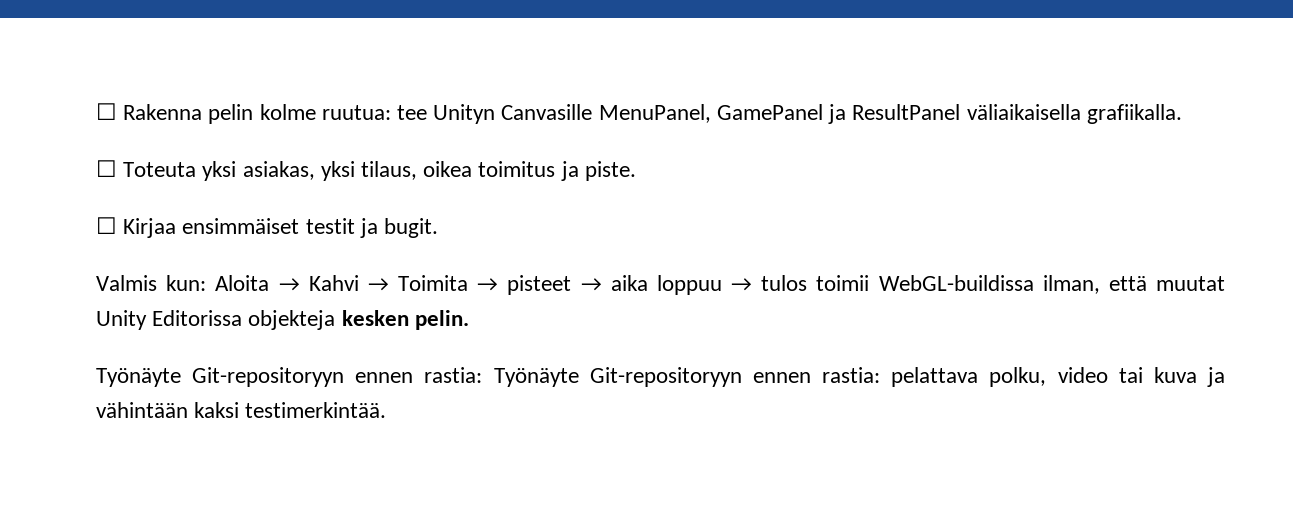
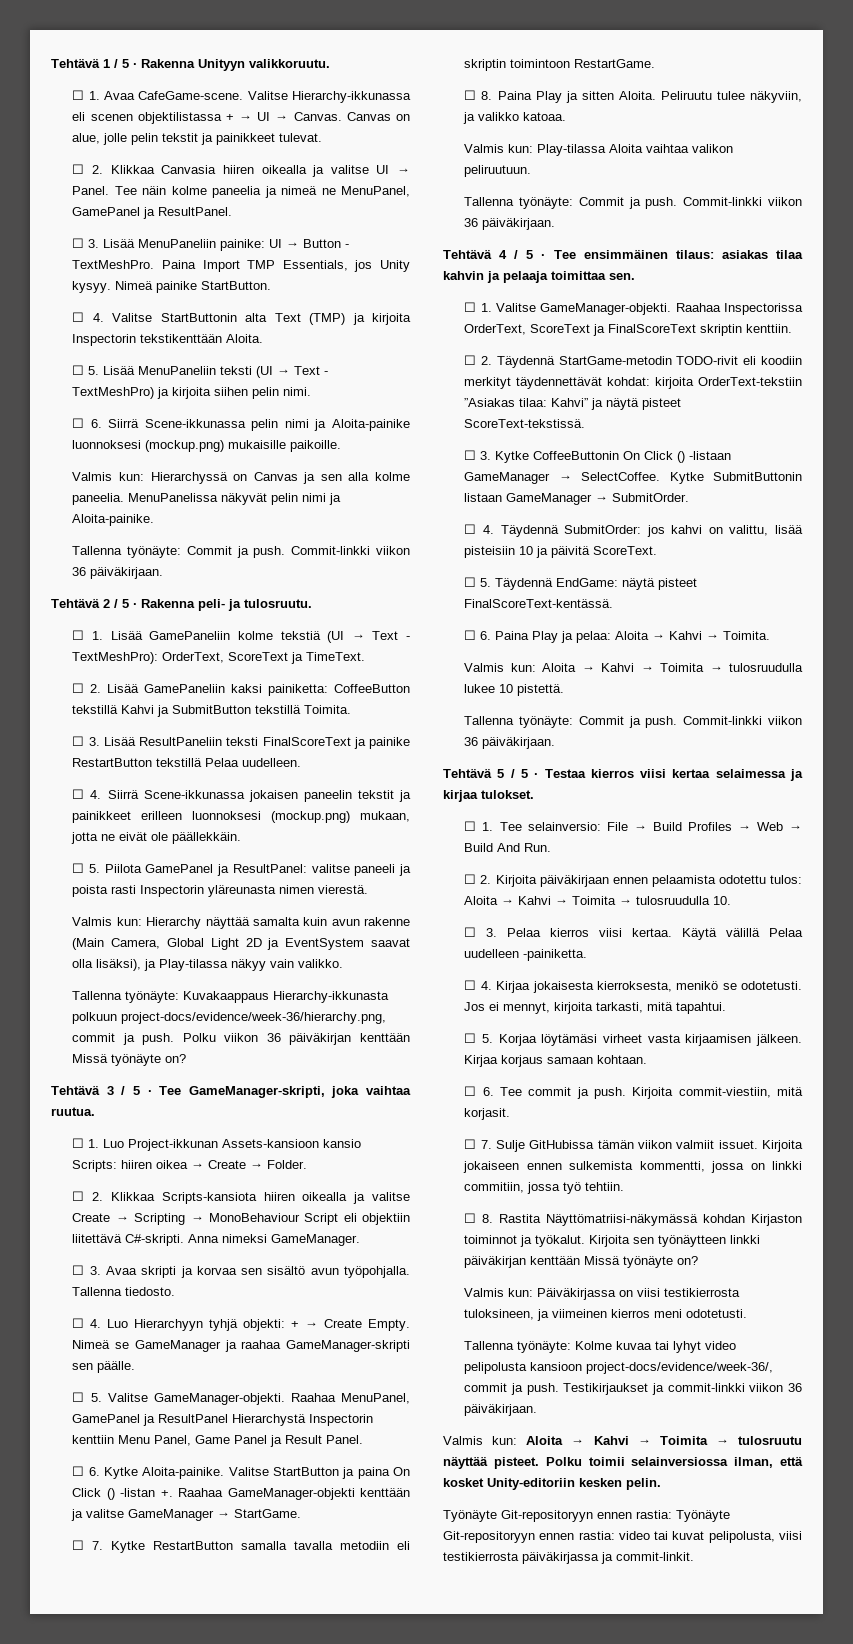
- ☐ Rakenna pelin kolme ruutua: tee Unityn Canvasille MenuPanel, GamePanel ja ResultPanel väliaikaisella grafiikalla.
- ☐ Toteuta yksi asiakas, yksi tilaus, oikea toimitus ja piste.
- ☐ Kirjaa ensimmäiset testit ja bugit.
- Valmis kun: Aloita → Kahvi → Toimita → pisteet → aika loppuu → tulos toimii WebGL-buildissa ilman, että muutat Unity Editorissa objekteja kesken pelin.
+ Tehtävä 1 / 5 · Rakenna Unityyn valikkoruutu.
+ ☐ 1. Avaa CafeGame-scene. Valitse Hierarchy-ikkunassa eli scenen objektilistassa + → UI → Canvas. Canvas on alue, jolle pelin tekstit ja painikkeet tulevat.
+ ☐ 2. Klikkaa Canvasia hiiren oikealla ja valitse UI → Panel. Tee näin kolme paneelia ja nimeä ne MenuPanel, GamePanel ja ResultPanel.
+ ☐ 3. Lisää MenuPaneliin painike: UI → Button - TextMeshPro. Paina Import TMP Essentials, jos Unity kysyy. Nimeä painike StartButton.
+ ☐ 4. Valitse StartButtonin alta Text (TMP) ja kirjoita Inspectorin tekstikenttään Aloita.
+ ☐ 5. Lisää MenuPaneliin teksti (UI → Text - TextMeshPro) ja kirjoita siihen pelin nimi.
+ ☐ 6. Siirrä Scene-ikkunassa pelin nimi ja Aloita-painike luonnoksesi (mockup.png) mukaisille paikoille.
+ Valmis kun: Hierarchyssä on Canvas ja sen alla kolme paneelia. MenuPanelissa näkyvät pelin nimi ja Aloita-painike.
+ Tallenna työnäyte: Commit ja push. Commit-linkki viikon 36 päiväkirjaan.
+ Tehtävä 2 / 5 · Rakenna peli- ja tulosruutu.
+ ☐ 1. Lisää GamePaneliin kolme tekstiä (UI → Text - TextMeshPro): OrderText, ScoreText ja TimeText.
+ ☐ 2. Lisää GamePaneliin kaksi painiketta: CoffeeButton tekstillä Kahvi ja SubmitButton tekstillä Toimita.
+ ☐ 3. Lisää ResultPaneliin teksti FinalScoreText ja painike RestartButton tekstillä Pelaa uudelleen.
+ ☐ 4. Siirrä Scene-ikkunassa jokaisen paneelin tekstit ja painikkeet erilleen luonnoksesi (mockup.png) mukaan, jotta ne eivät ole päällekkäin.
+ ☐ 5. Piilota GamePanel ja ResultPanel: valitse paneeli ja poista rasti Inspectorin yläreunasta nimen vierestä.
+ Valmis kun: Hierarchy näyttää samalta kuin avun rakenne (Main Camera, Global Light 2D ja EventSystem saavat olla lisäksi), ja Play-tilassa näkyy vain valikko.
+ Tallenna työnäyte: Kuvakaappaus Hierarchy-ikkunasta polkuun project-docs/evidence/week-36/hierarchy.png, commit ja push. Polku viikon 36 päiväkirjan kenttään Missä työnäyte on?
+ Tehtävä 3 / 5 · Tee GameManager-skripti, joka vaihtaa ruutua.
+ ☐ 1. Luo Project-ikkunan Assets-kansioon kansio Scripts: hiiren oikea → Create → Folder.
+ ☐ 2. Klikkaa Scripts-kansiota hiiren oikealla ja valitse Create → Scripting → MonoBehaviour Script eli objektiin liitettävä C#-skripti. Anna nimeksi GameManager.
+ ☐ 3. Avaa skripti ja korvaa sen sisältö avun työpohjalla. Tallenna tiedosto.
+ ☐ 4. Luo Hierarchyyn tyhjä objekti: + → Create Empty. Nimeä se GameManager ja raahaa GameManager-skripti sen päälle.
+ ☐ 5. Valitse GameManager-objekti. Raahaa MenuPanel, GamePanel ja ResultPanel Hierarchystä Inspectorin kenttiin Menu Panel, Game Panel ja Result Panel.
+ ☐ 6. Kytke Aloita-painike. Valitse StartButton ja paina On Click () -listan +. Raahaa GameManager-objekti kenttään ja valitse GameManager → StartGame.
+ ☐ 7. Kytke RestartButton samalla tavalla metodiin eli skriptin toimintoon RestartGame.
+ ☐ 8. Paina Play ja sitten Aloita. Peliruutu tulee näkyviin, ja valikko katoaa.
+ Valmis kun: Play-tilassa Aloita vaihtaa valikon peliruutuun.
+ Tallenna työnäyte: Commit ja push. Commit-linkki viikon 36 päiväkirjaan.
+ Tehtävä 4 / 5 · Tee ensimmäinen tilaus: asiakas tilaa kahvin ja pelaaja toimittaa sen.
+ ☐ 1. Valitse GameManager-objekti. Raahaa Inspectorissa OrderText, ScoreText ja FinalScoreText skriptin kenttiin.
+ ☐ 2. Täydennä StartGame-metodin TODO-rivit eli koodiin merkityt täydennettävät kohdat: kirjoita OrderText-tekstiin ”Asiakas tilaa: Kahvi” ja näytä pisteet ScoreText-tekstissä.
+ ☐ 3. Kytke CoffeeButtonin On Click () -listaan GameManager → SelectCoffee. Kytke SubmitButtonin listaan GameManager → SubmitOrder.
+ ☐ 4. Täydennä SubmitOrder: jos kahvi on valittu, lisää pisteisiin 10 ja päivitä ScoreText.
+ ☐ 5. Täydennä EndGame: näytä pisteet FinalScoreText-kentässä.
+ ☐ 6. Paina Play ja pelaa: Aloita → Kahvi → Toimita.
+ Valmis kun: Aloita → Kahvi → Toimita → tulosruudulla lukee 10 pistettä.
+ Tallenna työnäyte: Commit ja push. Commit-linkki viikon 36 päiväkirjaan.
+ Tehtävä 5 / 5 · Testaa kierros viisi kertaa selaimessa ja kirjaa tulokset.
+ ☐ 1. Tee selainversio: File → Build Profiles → Web → Build And Run.
+ ☐ 2. Kirjoita päiväkirjaan ennen pelaamista odotettu tulos: Aloita → Kahvi → Toimita → tulosruudulla 10.
+ ☐ 3. Pelaa kierros viisi kertaa. Käytä välillä Pelaa uudelleen -painiketta.
+ ☐ 4. Kirjaa jokaisesta kierroksesta, menikö se odotetusti. Jos ei mennyt, kirjoita tarkasti, mitä tapahtui.
+ ☐ 5. Korjaa löytämäsi virheet vasta kirjaamisen jälkeen. Kirjaa korjaus samaan kohtaan.
+ ☐ 6. Tee commit ja push. Kirjoita commit-viestiin, mitä korjasit.
+ ☐ 7. Sulje GitHubissa tämän viikon valmiit issuet. Kirjoita jokaiseen ennen sulkemista kommentti, jossa on linkki commitiin, jossa työ tehtiin.
+ ☐ 8. Rastita Näyttömatriisi-näkymässä kohdan Kirjaston toiminnot ja työkalut. Kirjoita sen työnäytteen linkki päiväkirjan kenttään Missä työnäyte on?
+ Valmis kun: Päiväkirjassa on viisi testikierrosta tuloksineen, ja viimeinen kierros meni odotetusti.
+ Tallenna työnäyte: Kolme kuvaa tai lyhyt video pelipolusta kansioon project-docs/evidence/week-36/, commit ja push. Testikirjaukset ja commit-linkki viikon 36 päiväkirjaan.
+ Valmis kun: Aloita → Kahvi → Toimita → tulosruutu näyttää pisteet. Polku toimii selainversiossa ilman, että kosket Unity-editoriin kesken pelin.
- Työnäyte Git-repositoryyn ennen rastia: Työnäyte Git-repositoryyn ennen rastia: pelattava polku, video tai kuva ja vähintään kaksi testimerkintää.
+ Työnäyte Git-repositoryyn ennen rastia: Työnäyte Git-repositoryyn ennen rastia: video tai kuvat pelipolusta, viisi testikierrosta päiväkirjassa ja commit-linkit.

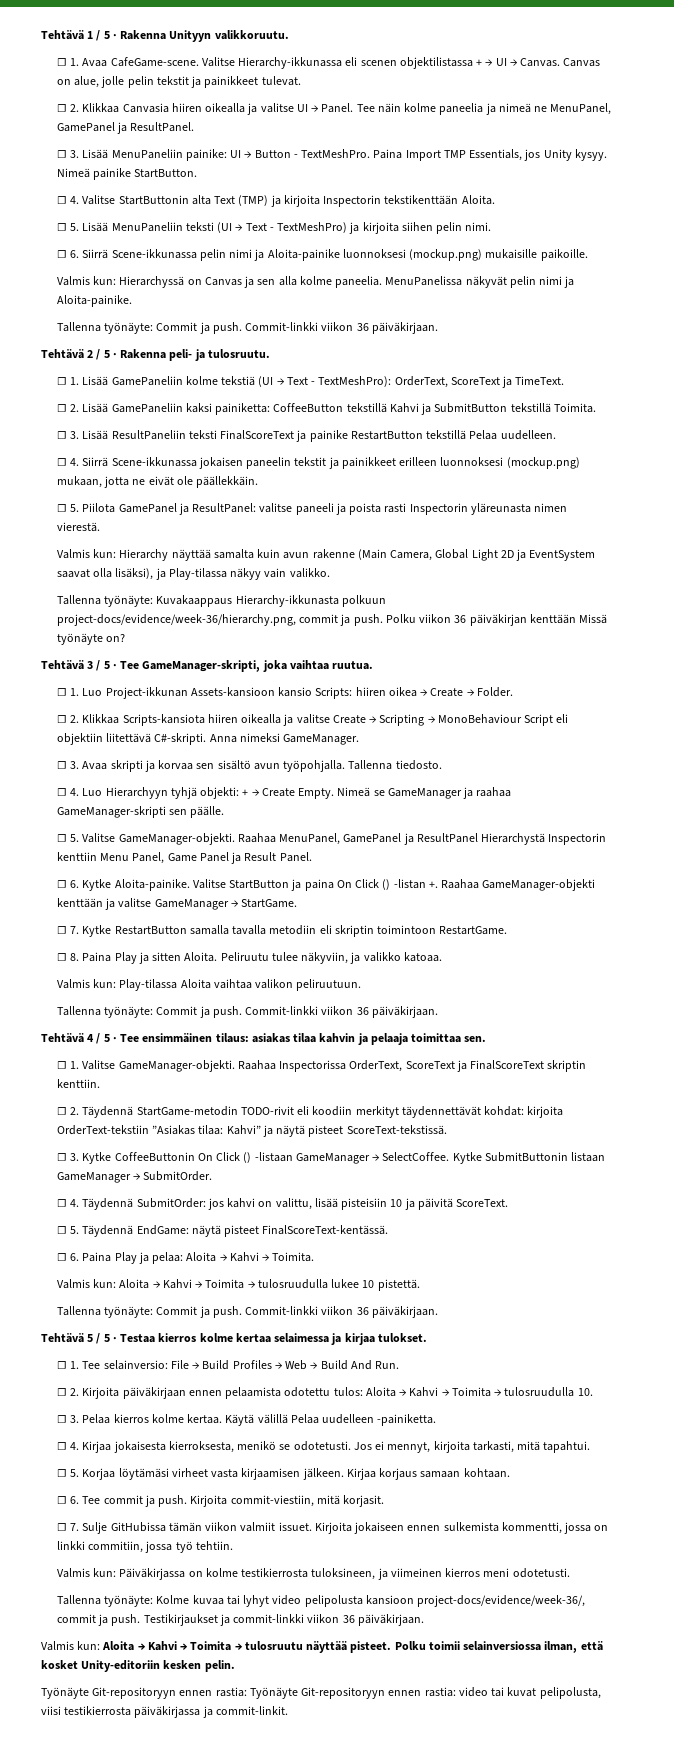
- Tehtävä 5 / 5 · Testaa kierros viisi kertaa selaimessa ja kirjaa tulokset.
+ Tehtävä 5 / 5 · Testaa kierros kolme kertaa selaimessa ja kirjaa tulokset.
- ☐ 3. Pelaa kierros viisi kertaa.
+ ☐ 3. Pelaa kierros kolme kertaa.
- ☐ 8. Rastita Näyttömatriisi-näkymässä kohdan Kirjaston toiminnot ja työkalut. Kirjoita sen työnäytteen linkki päiväkirjan kenttään Missä työnäyte on?
- Valmis kun: Päiväkirjassa on viisi testikierrosta tuloksineen, ja viimeinen kierros meni odotetusti.
+ Valmis kun: Päiväkirjassa on kolme testikierrosta tuloksineen, ja viimeinen kierros meni odotetusti.

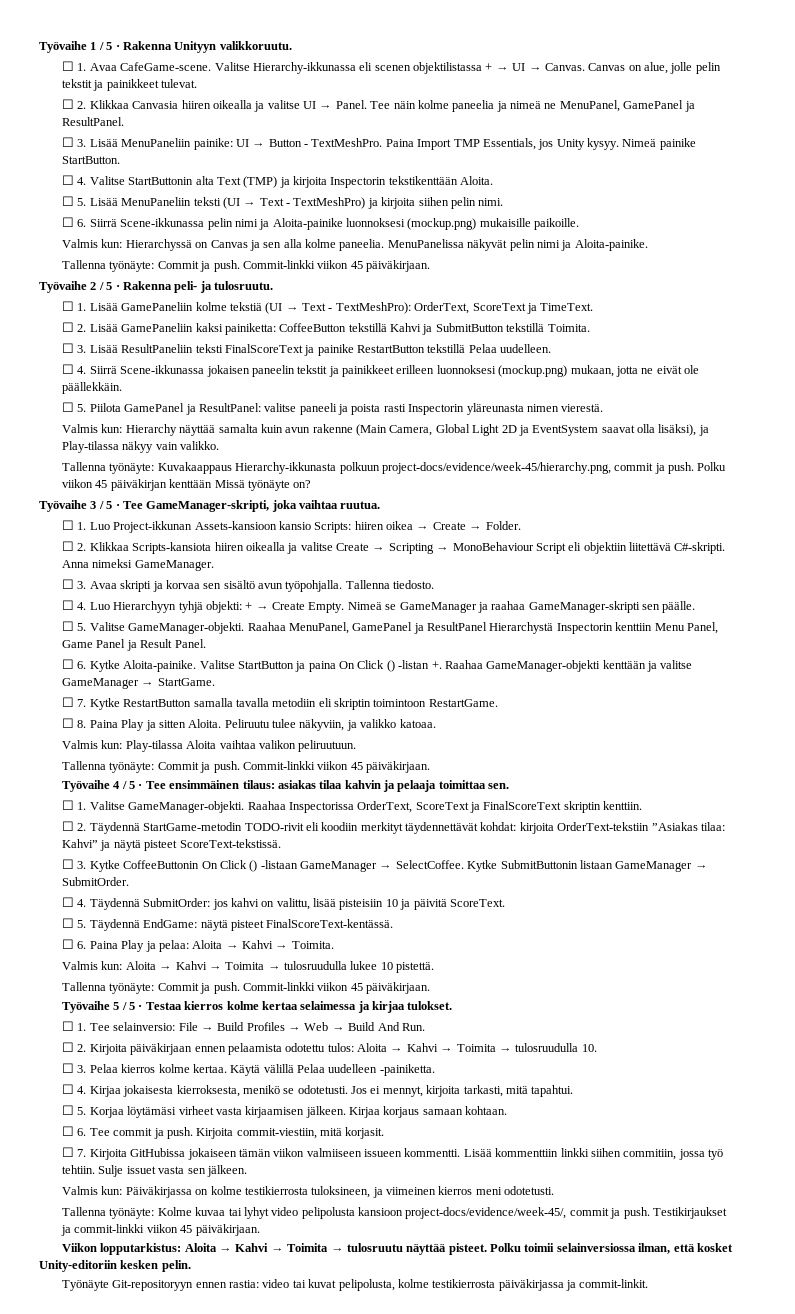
- Tehtävä 1 / 5 · Rakenna Unityyn valikkoruutu.
+ Työvaihe 1 / 5 · Rakenna Unityyn valikkoruutu.
  MenuPanelissa näkyvät pelin nimi ja Aloita-painike.
- Tallenna työnäyte: Commit ja push. Commit-linkki viikon 36 päiväkirjaan.
- Tehtävä 2 / 5 · Rakenna peli- ja tulosruutu.
+ Tallenna työnäyte: Commit ja push. Commit-linkki viikon 45 päiväkirjaan.
+ Työvaihe 2 / 5 · Rakenna peli- ja tulosruutu.
- Tallenna työnäyte: Kuvakaappaus Hierarchy-ikkunasta polkuun project-docs/evidence/week-36/hierarchy.png, commit ja push.
+ Tallenna työnäyte: Kuvakaappaus Hierarchy-ikkunasta polkuun project-docs/evidence/week-45/hierarchy.png, commit ja push.
- Polku viikon 36 päiväkirjan kenttään Missä työnäyte on?
+ Polku viikon 45 päiväkirjan kenttään Missä työnäyte on?
- Tehtävä 3 / 5 · Tee GameManager-skripti, joka vaihtaa ruutua.
+ Työvaihe 3 / 5 · Tee GameManager-skripti, joka vaihtaa ruutua.
  Valmis kun: Play-tilassa Aloita vaihtaa valikon peliruutuun.
- Tallenna työnäyte: Commit ja push. Commit-linkki viikon 36 päiväkirjaan.
- Tehtävä 4 / 5 · Tee ensimmäinen tilaus: asiakas tilaa kahvin ja pelaaja toimittaa sen.
+ Tallenna työnäyte: Commit ja push. Commit-linkki viikon 45 päiväkirjaan.
+ Työvaihe 4 / 5 · Tee ensimmäinen tilaus: asiakas tilaa kahvin ja pelaaja toimittaa sen.
  Valmis kun: Aloita → Kahvi → Toimita → tulosruudulla lukee 10 pistettä.
- Tallenna työnäyte: Commit ja push. Commit-linkki viikon 36 päiväkirjaan.
- Tehtävä 5 / 5 · Testaa kierros kolme kertaa selaimessa ja kirjaa tulokset.
+ Tallenna työnäyte: Commit ja push. Commit-linkki viikon 45 päiväkirjaan.
+ Työvaihe 5 / 5 · Testaa kierros kolme kertaa selaimessa ja kirjaa tulokset.
- ☐ 7. Sulje GitHubissa tämän viikon valmiit issuet. Kirjoita jokaiseen ennen sulkemista kommentti, jossa on linkki commitiin, jossa työ tehtiin.
+ ☐ 7. Kirjoita GitHubissa jokaiseen tämän viikon valmiiseen issueen kommentti. Lisää kommenttiin linkki siihen commitiin, jossa työ tehtiin. Sulje issuet vasta sen jälkeen.
- Tallenna työnäyte: Kolme kuvaa tai lyhyt video pelipolusta kansioon project-docs/evidence/week-36/, commit ja push.
+ Tallenna työnäyte: Kolme kuvaa tai lyhyt video pelipolusta kansioon project-docs/evidence/week-45/, commit ja push.
- Testikirjaukset ja commit-linkki viikon 36 päiväkirjaan.
- Valmis kun: Aloita → Kahvi → Toimita → tulosruutu näyttää pisteet.
+ Testikirjaukset ja commit-linkki viikon 45 päiväkirjaan.
+ Viikon lopputarkistus: Aloita → Kahvi → Toimita → tulosruutu näyttää pisteet.
- Työnäyte Git-repositoryyn ennen rastia: Työnäyte Git-repositoryyn ennen rastia: video tai kuvat pelipolusta, viisi testikierrosta päiväkirjassa ja commit-linkit.
+ Työnäyte Git-repositoryyn ennen rastia: video tai kuvat pelipolusta, kolme testikierrosta päiväkirjassa ja commit-linkit.

